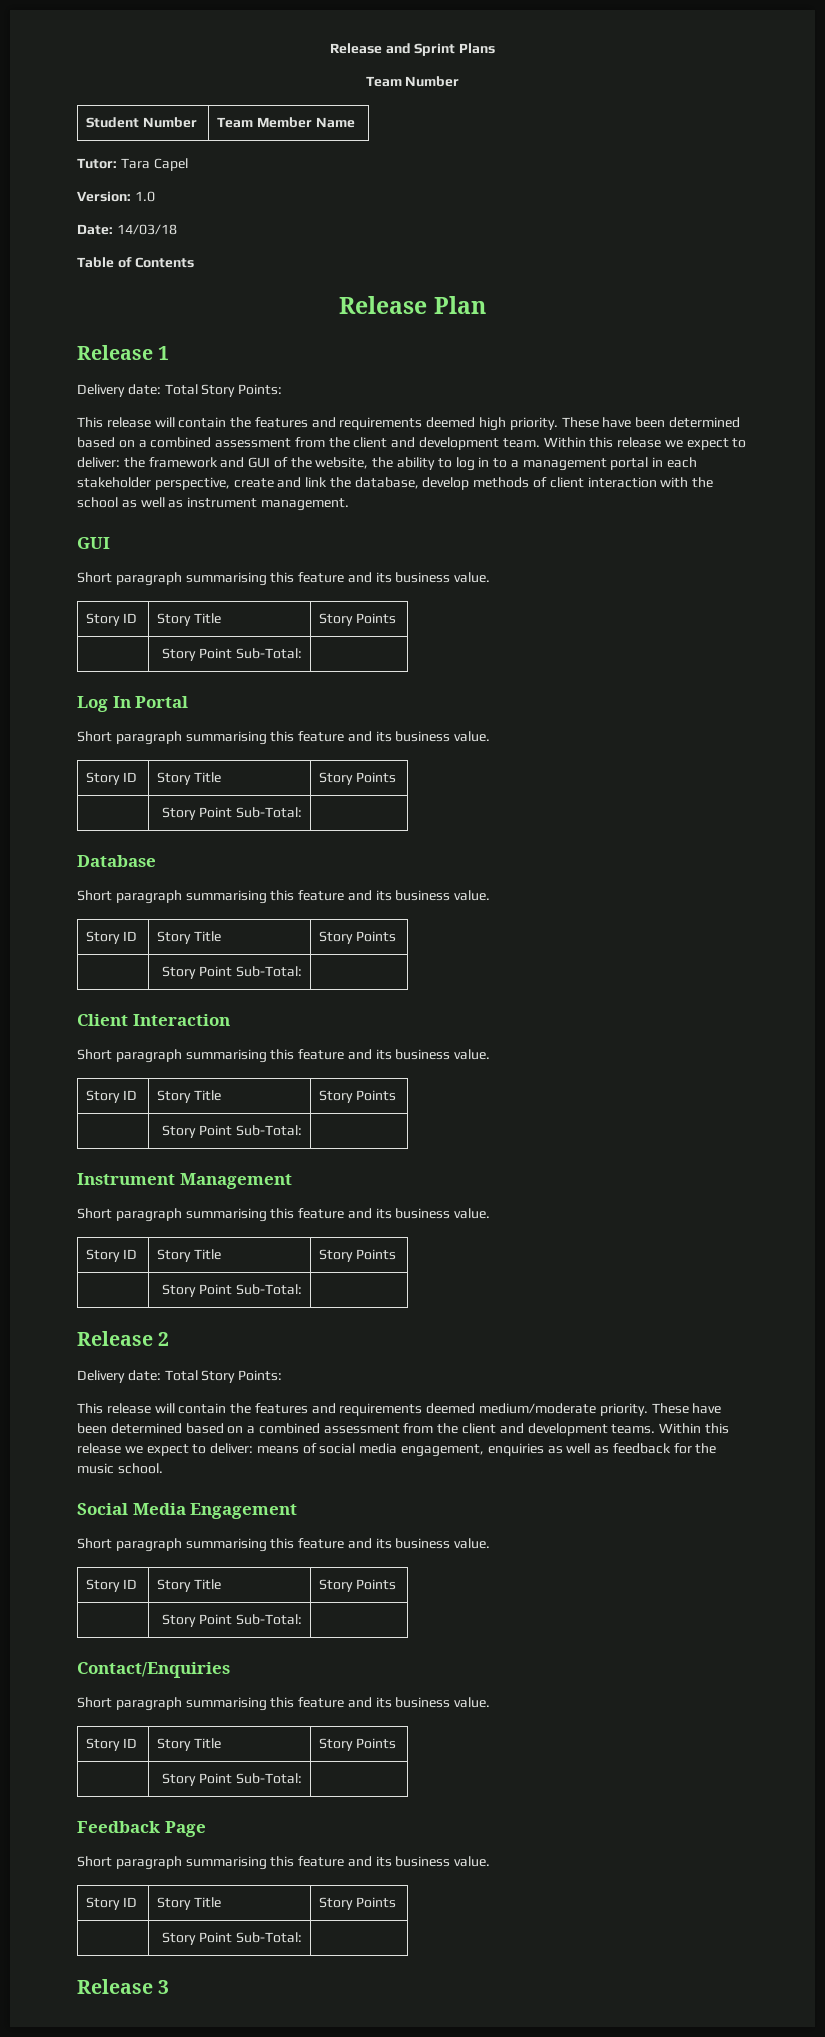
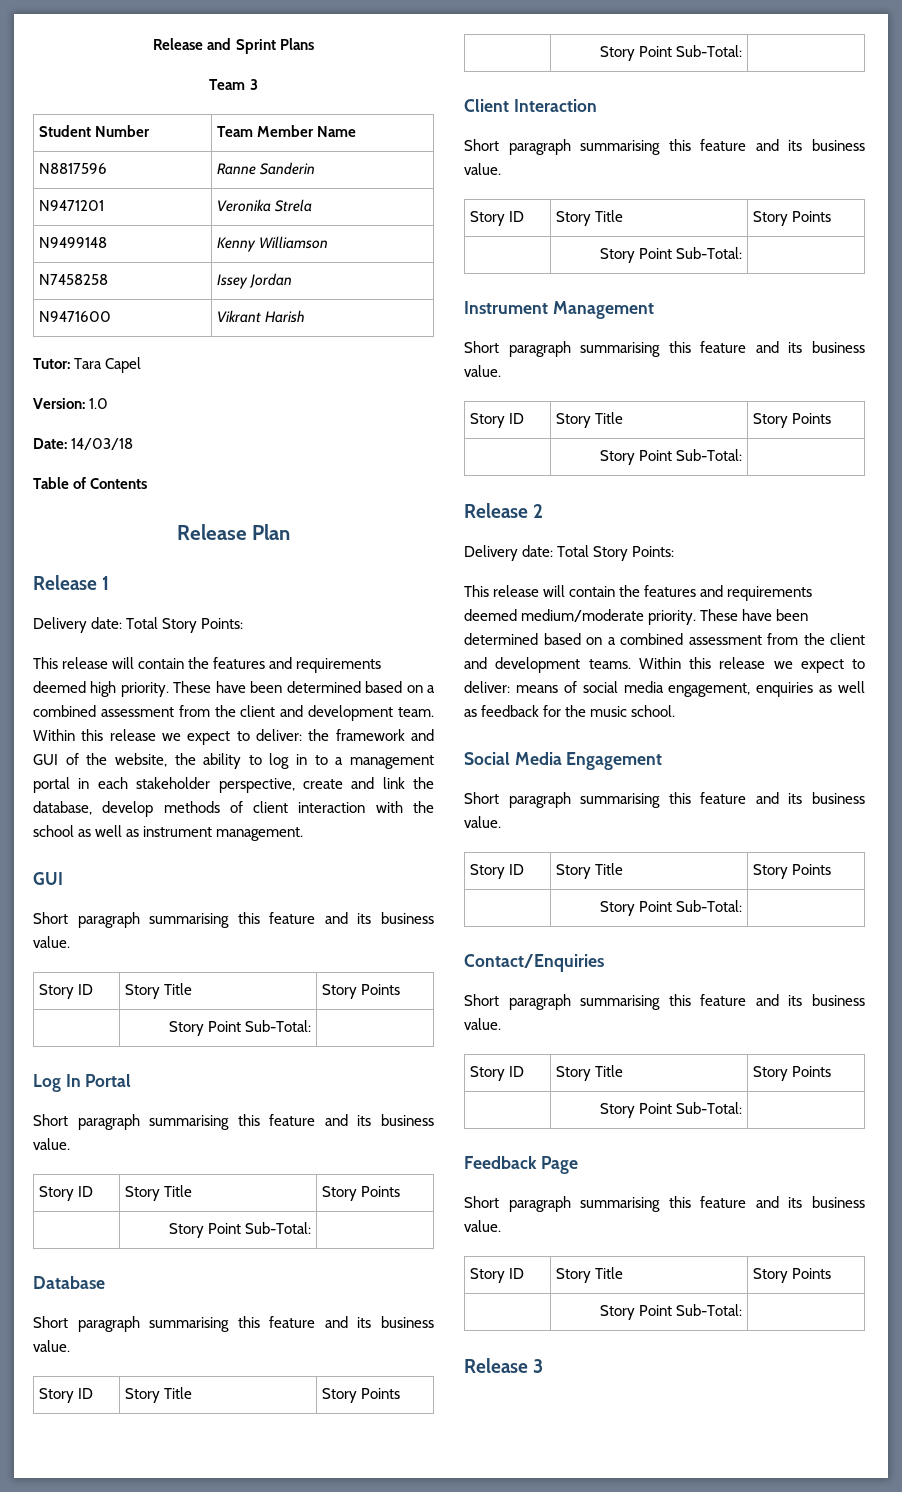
- Team Number
+ Team 3
+ N8817596 | Ranne Sanderin
+ N9471201 | Veronika Strela
+ N9499148 | Kenny Williamson
+ N7458258 | Issey Jordan
+ N9471600 | Vikrant Harish

